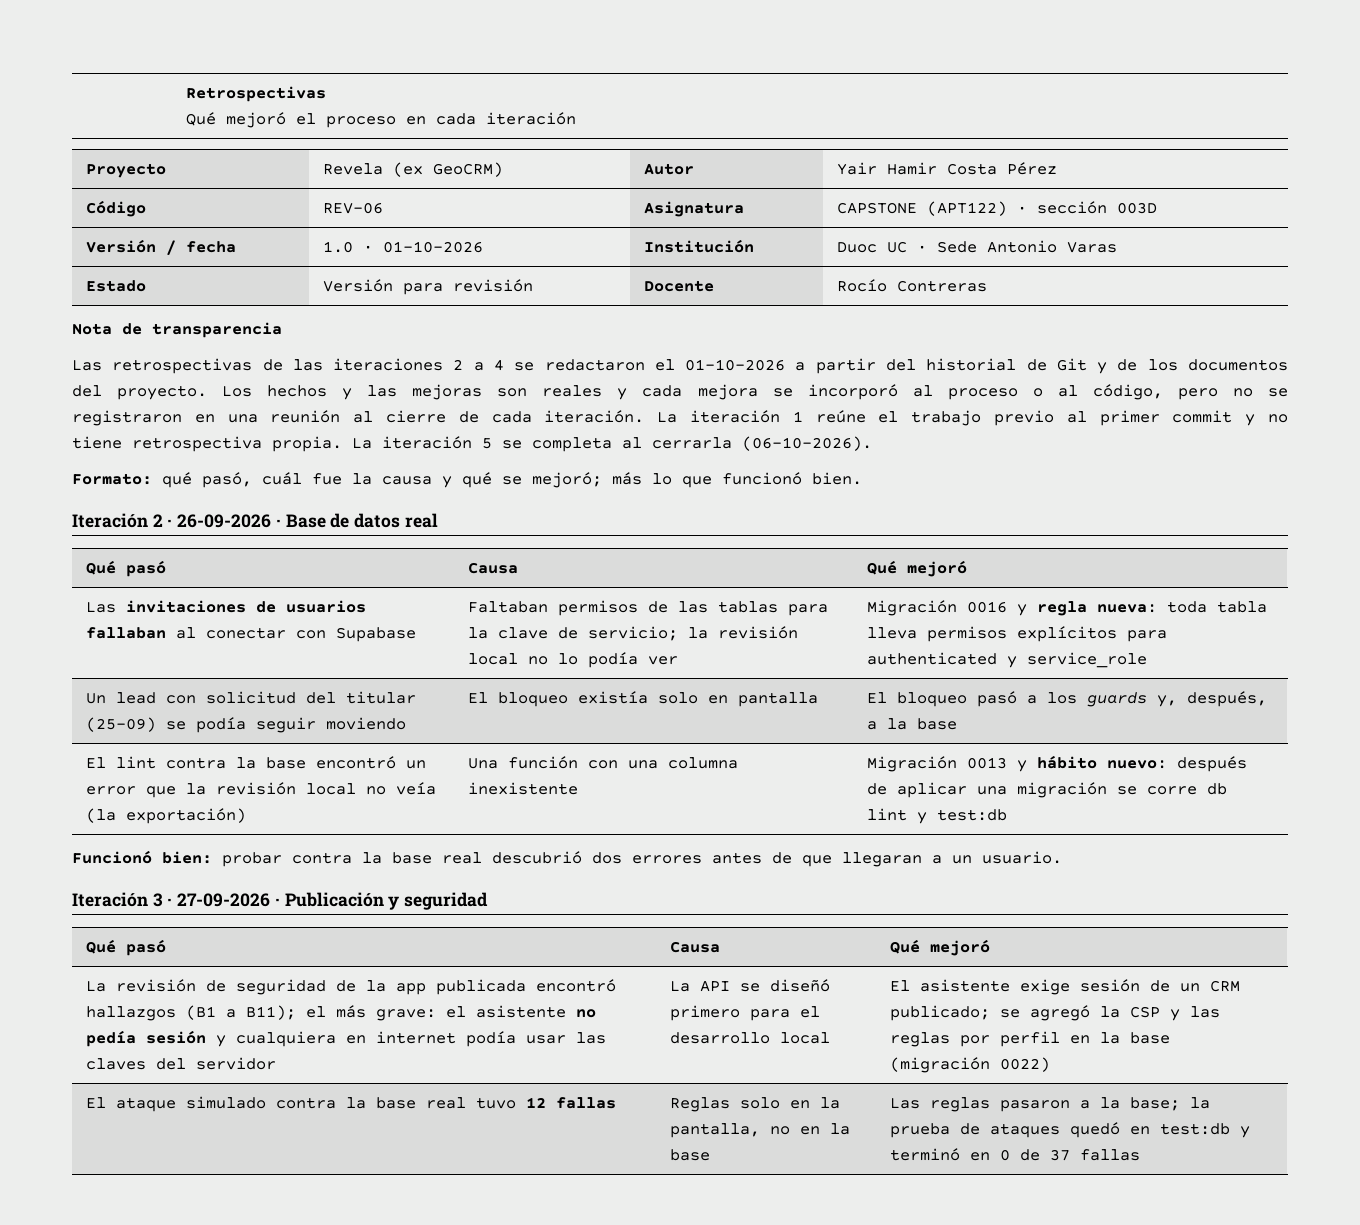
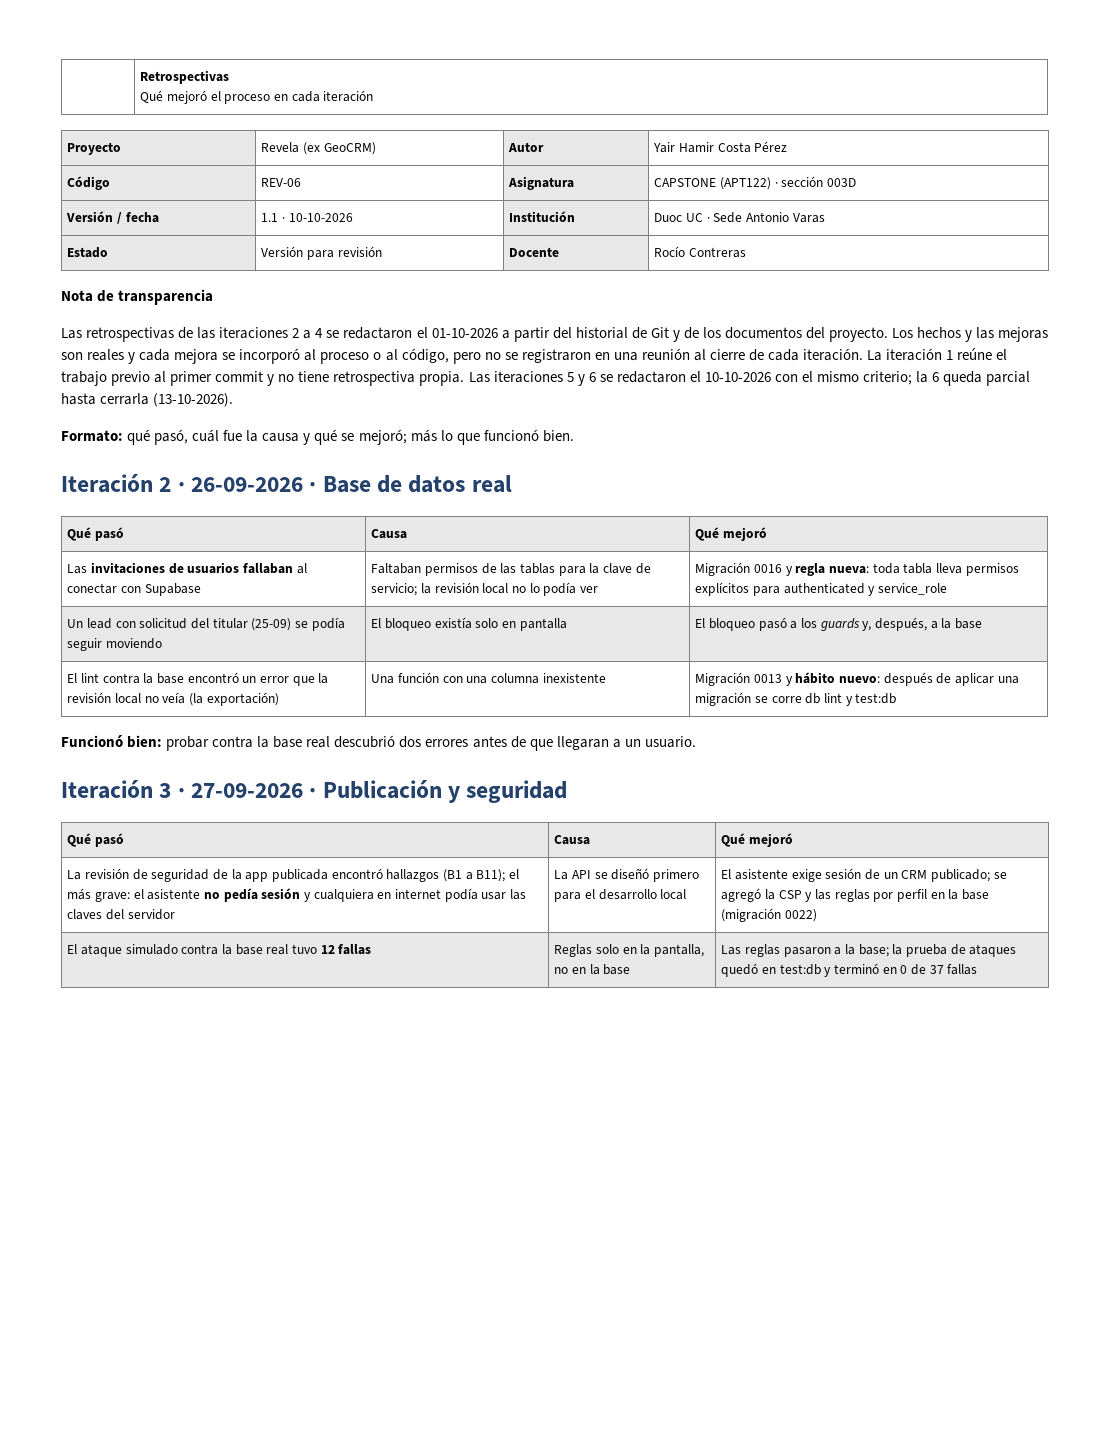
- Versión / fecha | 1.0 · 01-10-2026 | Institución | Duoc UC · Sede Antonio Varas
+ Versión / fecha | 1.1 · 10-10-2026 | Institución | Duoc UC · Sede Antonio Varas
- La iteración 5 se completa al cerrarla (06-10-2026).
+ Las iteraciones 5 y 6 se redactaron el 10-10-2026 con el mismo criterio; la 6 queda parcial hasta cerrarla (13-10-2026).

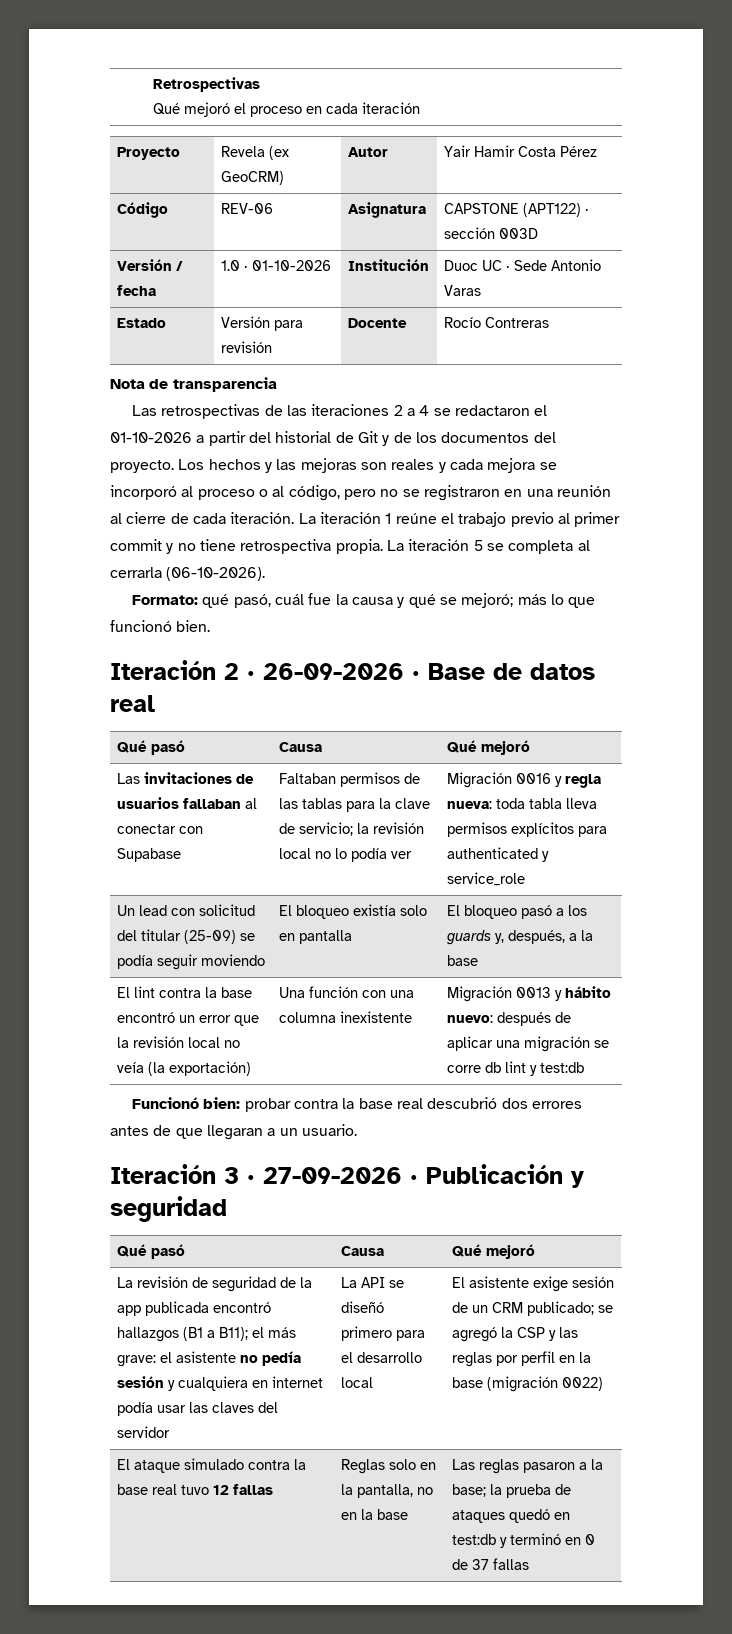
- Versión / fecha | 1.1 · 10-10-2026 | Institución | Duoc UC · Sede Antonio Varas
+ Versión / fecha | 1.0 · 01-10-2026 | Institución | Duoc UC · Sede Antonio Varas
- Las iteraciones 5 y 6 se redactaron el 10-10-2026 con el mismo criterio; la 6 queda parcial hasta cerrarla (13-10-2026).
+ La iteración 5 se completa al cerrarla (06-10-2026).

